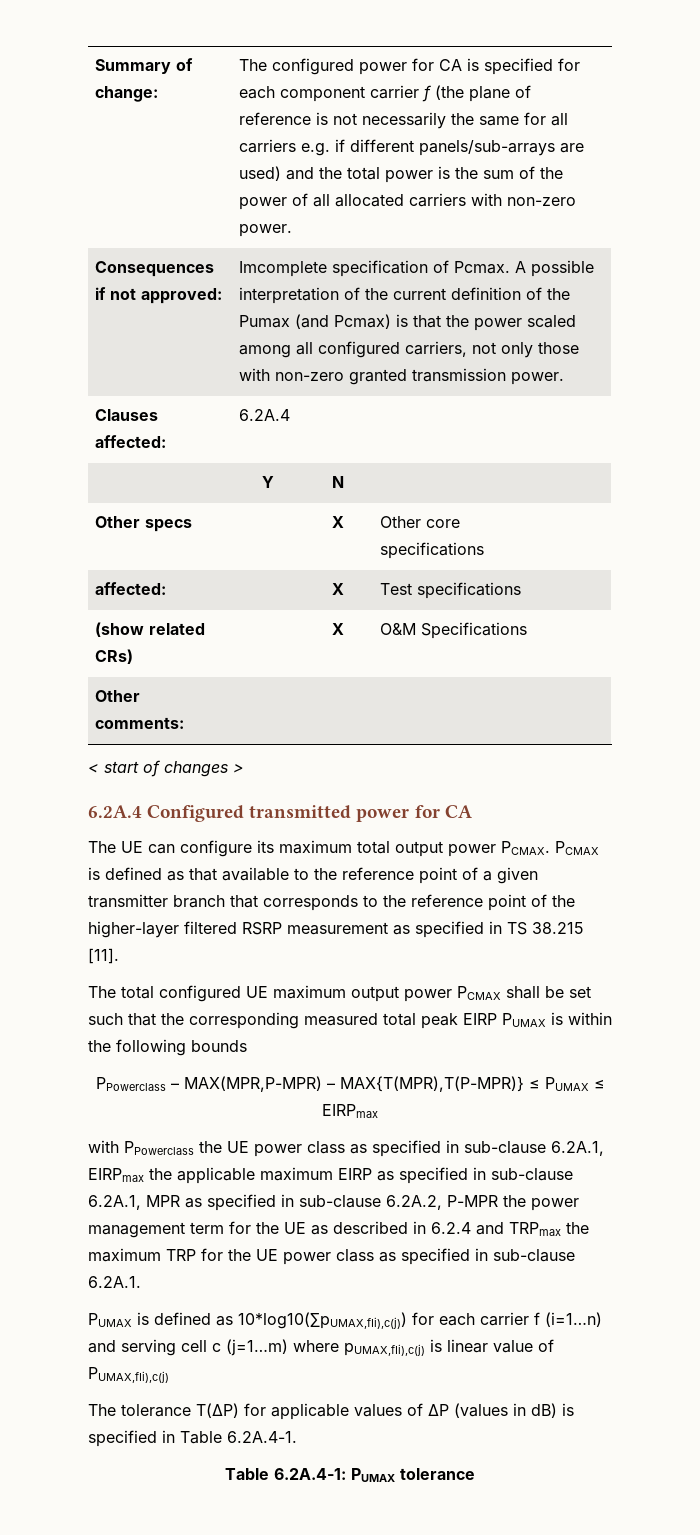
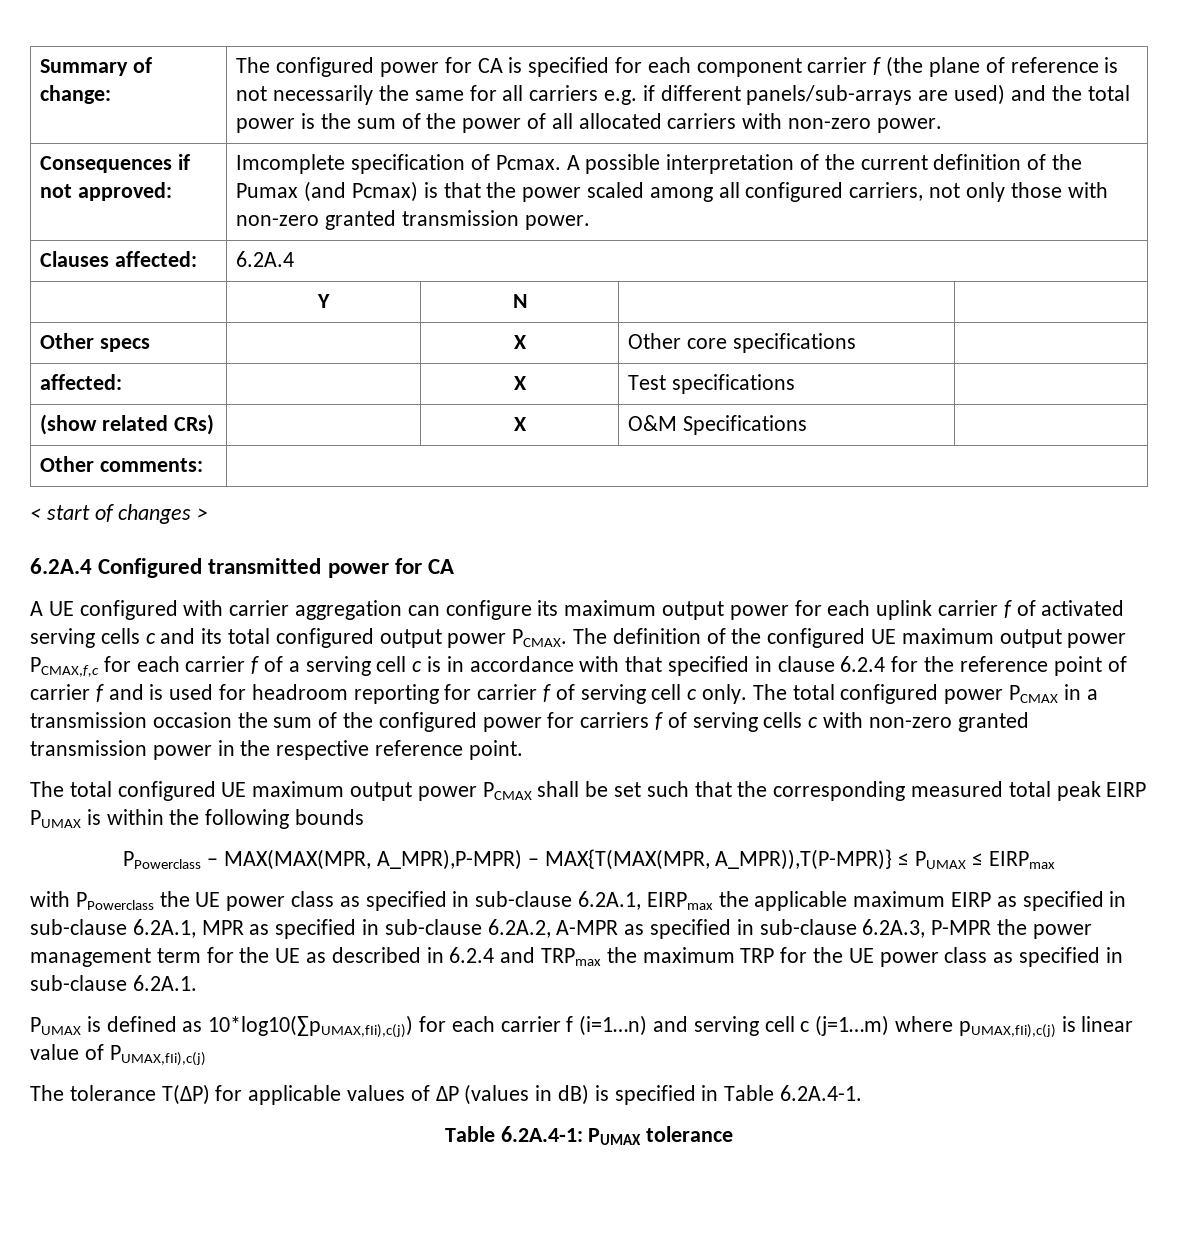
- The UE can configure its maximum total output power PCMAX. PCMAX is defined as that available to the reference point of a given transmitter branch that corresponds to the reference point of the higher-layer filtered RSRP measurement as specified in TS 38.215 [11].
+ A UE configured with carrier aggregation can configure its maximum output power for each uplink carrier f of activated serving cells c and its total configured output power PCMAX. The definition of the configured UE maximum output power PCMAX,f,c for each carrier f of a serving cell c is in accordance with that specified in clause 6.2.4 for the reference point of carrier f and is used for headroom reporting for carrier f of serving cell c only. The total configured power PCMAX in a transmission occasion the sum of the configured power for carriers f of serving cells c with non-zero granted transmission power in the respective reference point.
- PPowerclass – MAX(MPR,P-MPR) – MAX{T(MPR),T(P-MPR)} ≤ PUMAX ≤ EIRPmax
+ PPowerclass – MAX(MAX(MPR, A_MPR),P-MPR) – MAX{T(MAX(MPR, A_MPR)),T(P-MPR)} ≤ PUMAX ≤ EIRPmax
- with PPowerclass the UE power class as specified in sub-clause 6.2A.1, EIRPmax the applicable maximum EIRP as specified in sub-clause 6.2A.1, MPR as specified in sub-clause 6.2A.2, P-MPR the power management term for the UE as described in 6.2.4 and TRPmax the maximum TRP for the UE power class as specified in sub-clause 6.2A.1.
+ with PPowerclass the UE power class as specified in sub-clause 6.2A.1, EIRPmax the applicable maximum EIRP as specified in sub-clause 6.2A.1, MPR as specified in sub-clause 6.2A.2, A-MPR as specified in sub-clause 6.2A.3, P-MPR the power management term for the UE as described in 6.2.4 and TRPmax the maximum TRP for the UE power class as specified in sub-clause 6.2A.1.

